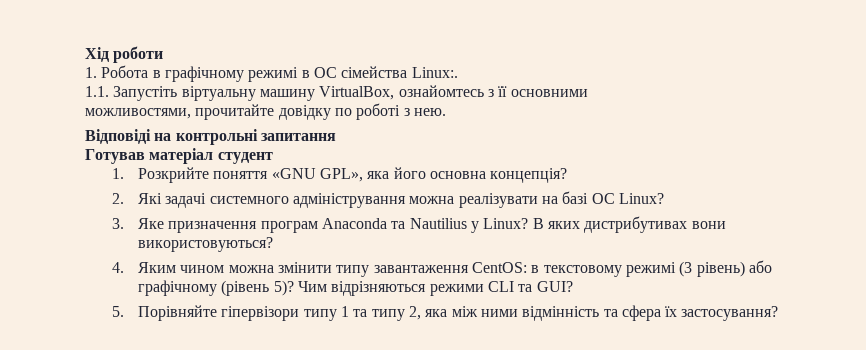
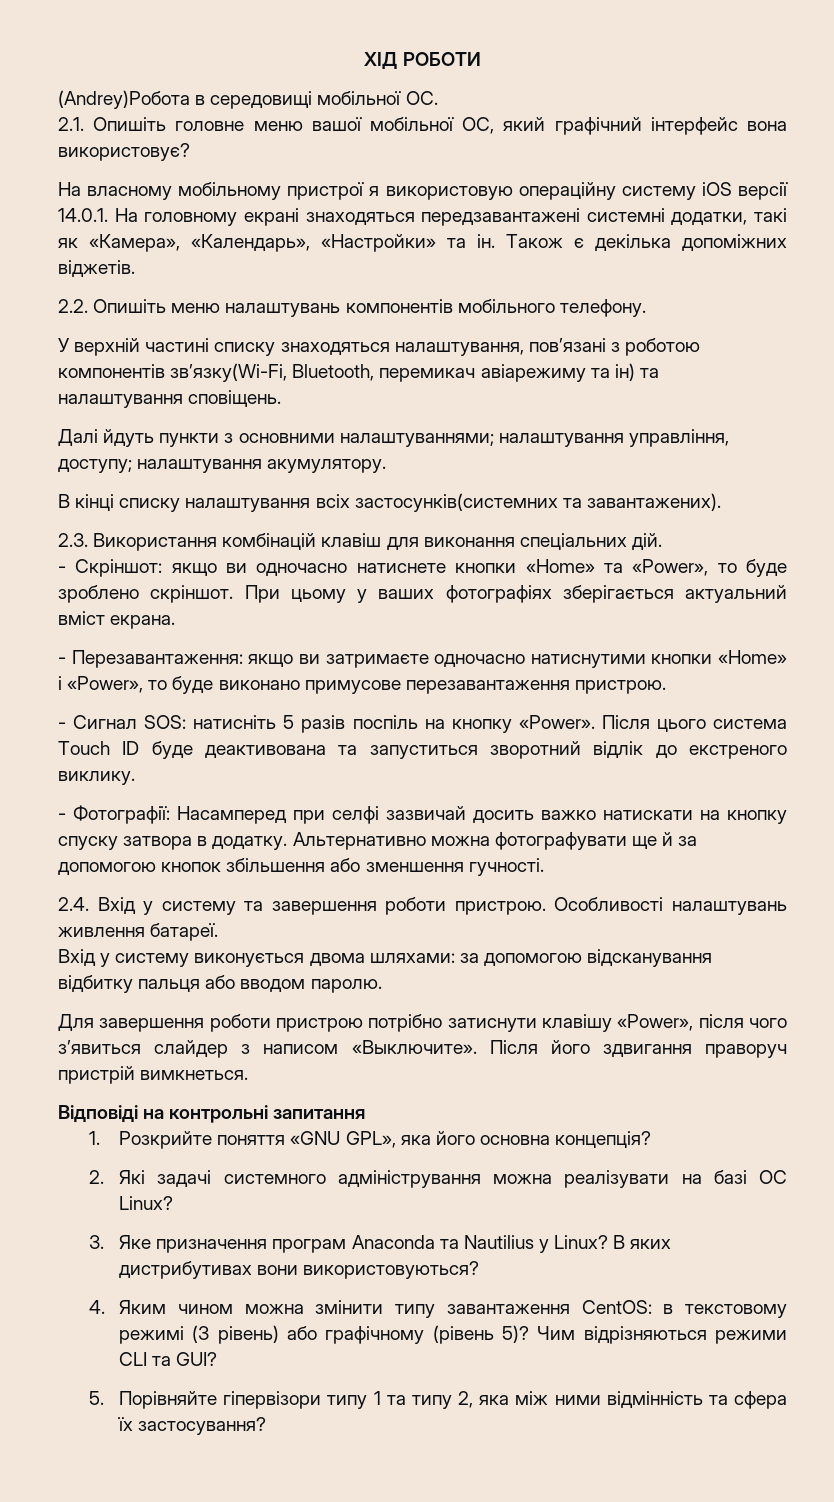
- Хід роботи
- 1. Робота в графічному режимі в ОС сімейства Linux:.
- 1.1. Запустіть віртуальну машину VirtualBox, ознайомтесь з її основними
- можливостями, прочитайте довідку по роботі з нею.
+ ХІД РОБОТИ
+ (Andrey)Робота в середовищі мобільної ОС.
+ 2.1. Опишіть головне меню вашої мобільної ОС, який графічний інтерфейс вона використовує?
+ На власному мобільному пристрої я використовую операційну систему iOS версії 14.0.1. На головному екрані знаходяться передзавантажені системні додатки, такі як «Камера», «Календарь», «Настройки» та ін. Також є декілька допоміжних віджетів.
+ 2.2. Опишіть меню налаштувань компонентів мобільного телефону.
+ У верхній частині списку знаходяться налаштування, пов’язані з роботою компонентів зв’язку(Wi-Fi, Bluetooth, перемикач авіарежиму та ін) та налаштування сповіщень.
+ Далі йдуть пункти з основними налаштуваннями; налаштування управління, доступу; налаштування акумулятору.
+ В кінці списку налаштування всіх застосунків(системних та завантажених).
+ 2.3. Використання комбінацій клавіш для виконання спеціальних дій.
+ - Скріншот: якщо ви одночасно натиснете кнопки «Home» та «Power», то буде зроблено скріншот. При цьому у ваших фотографіях зберігається актуальний вміст екрана.
+ - Перезавантаження: якщо ви затримаєте одночасно натиснутими кнопки «Home» і «Power», то буде виконано примусове перезавантаження пристрою.
+ - Сигнал SOS: натисніть 5 разів поспіль на кнопку «Power». Після цього система Touch ID буде деактивована та запуститься зворотний відлік до екстреного виклику.
+ - Фотографії: Насамперед при селфі зазвичай досить важко натискати на кнопку спуску затвора в додатку. Альтернативно можна фотографувати ще й за допомогою кнопок збільшення або зменшення гучності.
+ 2.4. Вхід у систему та завершення роботи пристрою. Особливості налаштувань живлення батареї.
+ Вхід у систему виконується двома шляхами: за допомогою відсканування відбитку пальця або вводом паролю.
+ Для завершення роботи пристрою потрібно затиснути клавішу «Power», після чого з’явиться слайдер з написом «Выключите». Після його здвигання праворуч пристрій вимкнеться.
- Готував матеріал студент

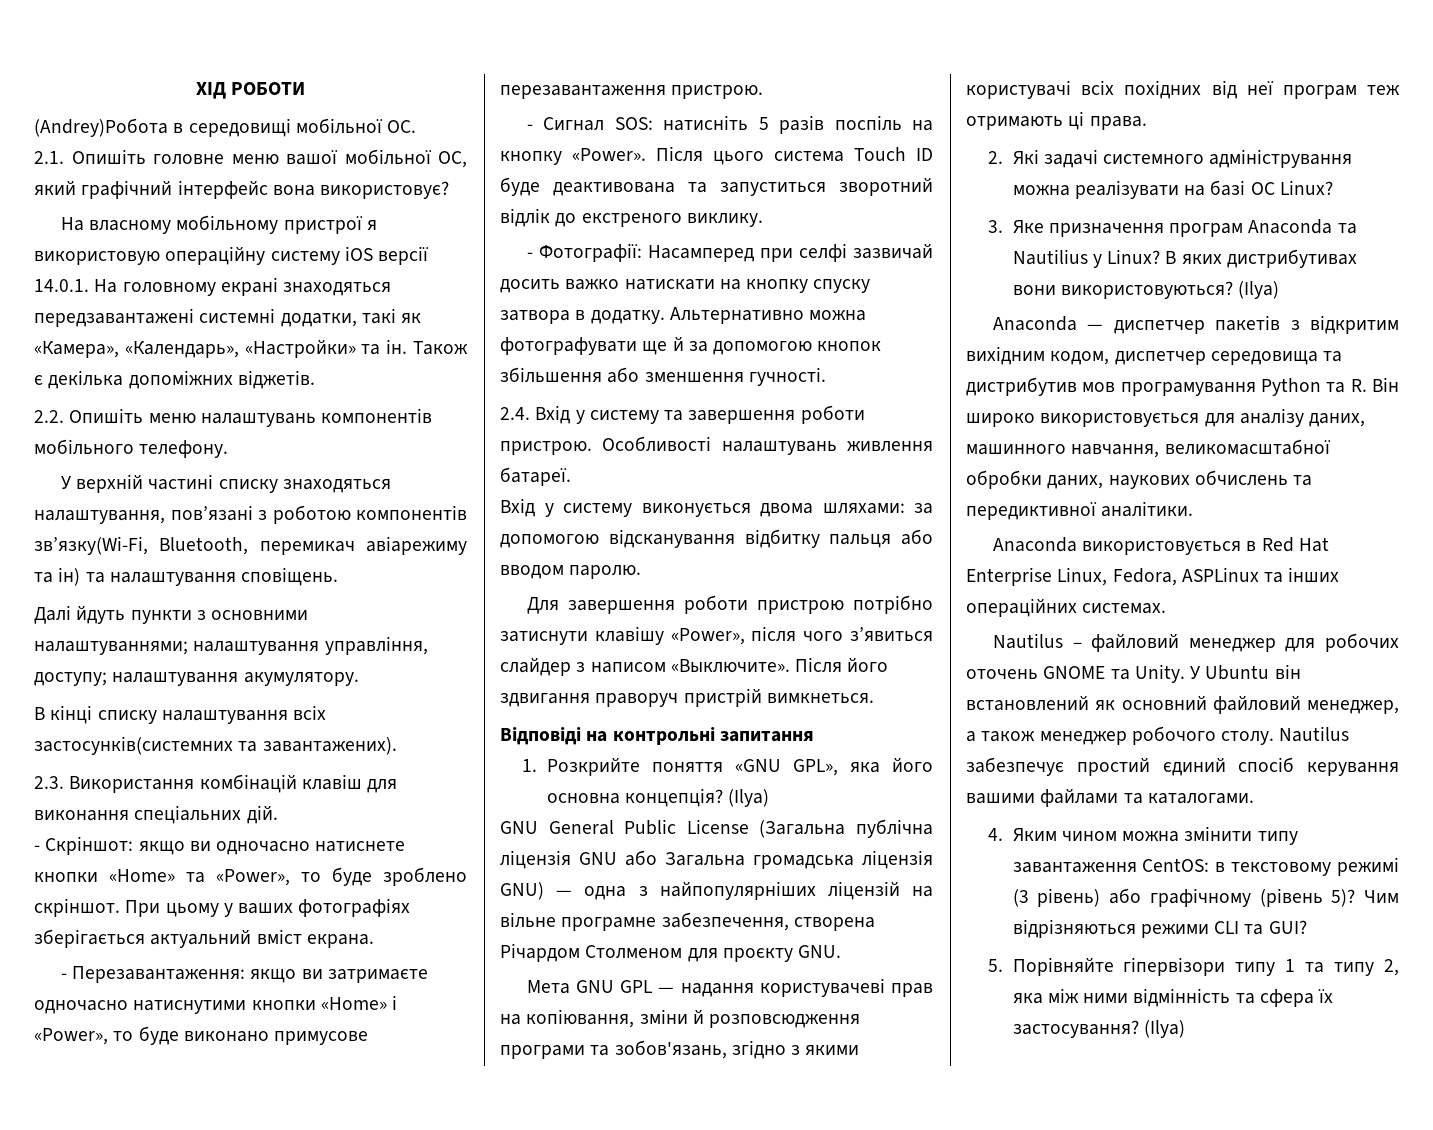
- 1. Розкрийте поняття «GNU GPL», яка його основна концепція?
+ 1. Розкрийте поняття «GNU GPL», яка його основна концепція? (Ilya)
+ GNU General Public License (Загальна публічна ліцензія GNU або Загальна громадська ліцензія GNU) — одна з найпопулярніших ліцензій на вільне програмне забезпечення, створена Річардом Столменом для проєкту GNU.
+ Мета GNU GPL — надання користувачеві прав на копіювання, зміни й розповсюдження програми та зобов'язань, згідно з якими користувачі всіх похідних від неї програм теж отримають ці права.
- В яких дистрибутивах вони використовуються?
+ В яких дистрибутивах вони використовуються? (Ilya)
+ Anaconda — диспетчер пакетів з відкритим вихідним кодом, диспетчер середовища та дистрибутив мов програмування Python та R. Він широко використовується для аналізу даних, машинного навчання, великомасштабної обробки даних, наукових обчислень та передиктивної аналітики.
+ Anaconda використовується в Red Hat Enterprise Linux, Fedora, ASPLinux та інших операційних системах.
+ Nautilus – файловий менеджер для робочих оточень GNOME та Unity. У Ubuntu він встановлений як основний файловий менеджер, а також менеджер робочого столу. Nautilus забезпечує простий єдиний спосіб керування вашими файлами та каталогами.
- 5. Порівняйте гіпервізори типу 1 та типу 2, яка між ними відмінність та сфера їх застосування?
+ 5. Порівняйте гіпервізори типу 1 та типу 2, яка між ними відмінність та сфера їх застосування? (Ilya)

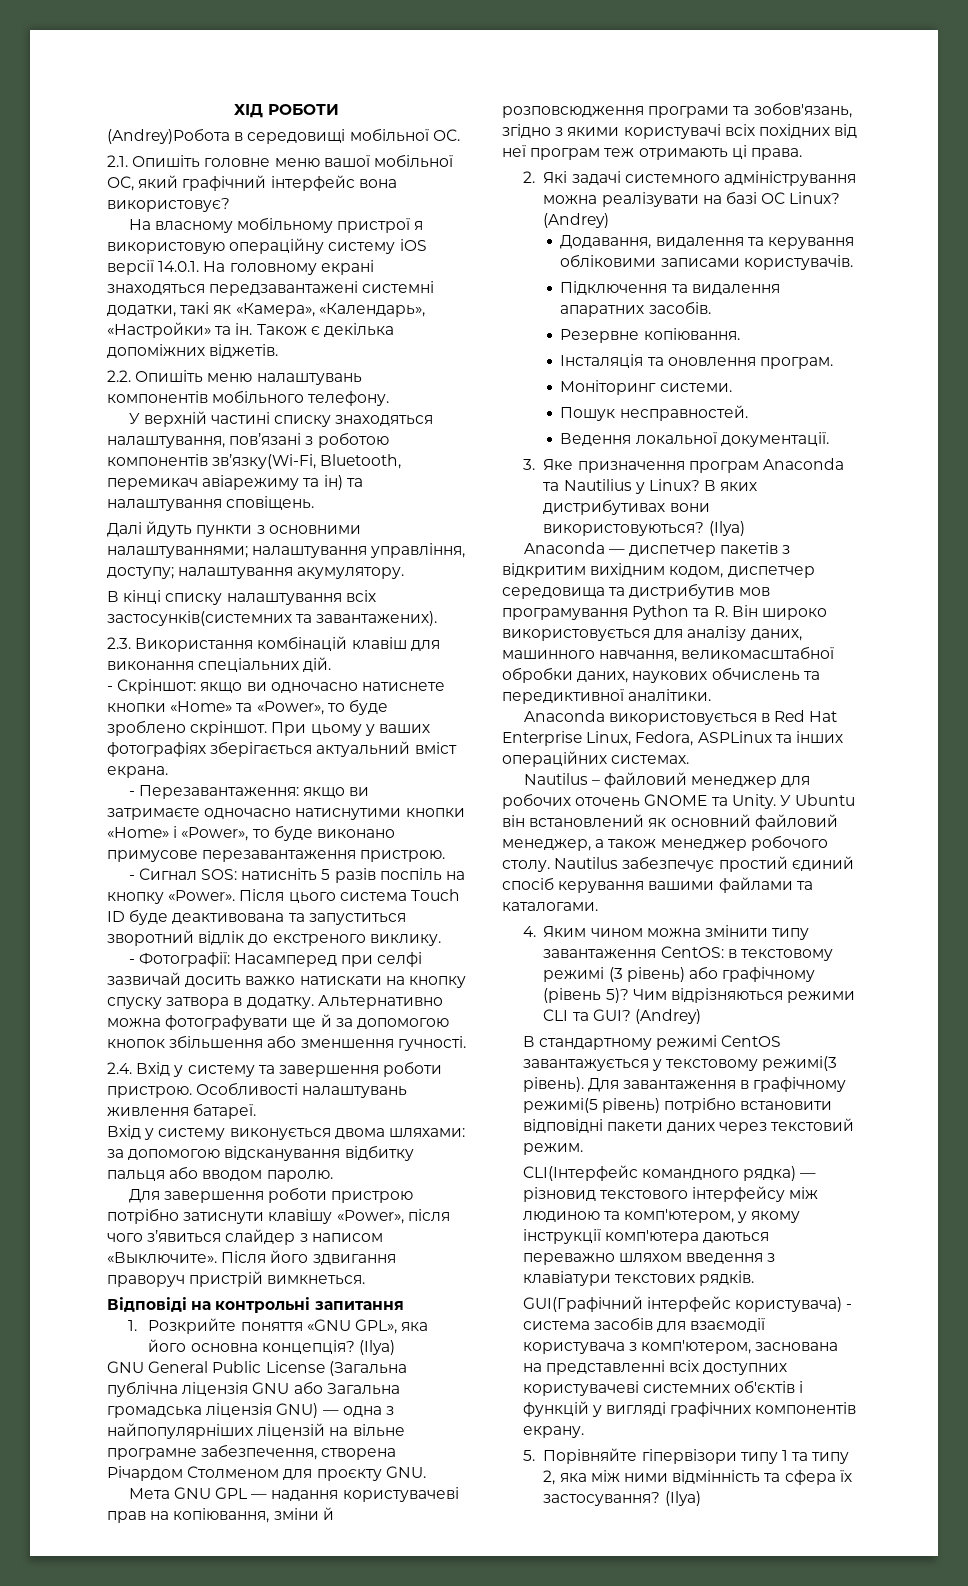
- 2. Які задачі системного адміністрування можна реалізувати на базі ОС Linux?
+ 2. Які задачі системного адміністрування можна реалізувати на базі ОС Linux? (Andrey)
+ Додавання, видалення та керування обліковими записами користувачів.
+ Підключення та видалення апаратних засобів.
+ Резервне копіювання.
+ Інсталяція та оновлення програм.
+ Моніторинг системи.
+ Пошук несправностей.
+ Ведення локальної документації.
- Чим відрізняються режими CLI та GUI?
+ Чим відрізняються режими CLI та GUI? (Andrey)
+ В стандартному режимі CentOS завантажується у текстовому режимі(3 рівень). Для завантаження в графічному режимі(5 рівень) потрібно встановити відповідні пакети даних через текстовий режим.
+ CLI(Інтерфейс командного рядка) — різновид текстового інтерфейсу між людиною та комп'ютером, у якому інструкції комп'ютера даються переважно шляхом введення з клавіатури текстових рядків.
+ GUI(Графічний інтерфейс користувача) - система засобів для взаємодії користувача з комп'ютером, заснована на представленні всіх доступних користувачеві системних об'єктів і функцій у вигляді графічних компонентів екрану.

